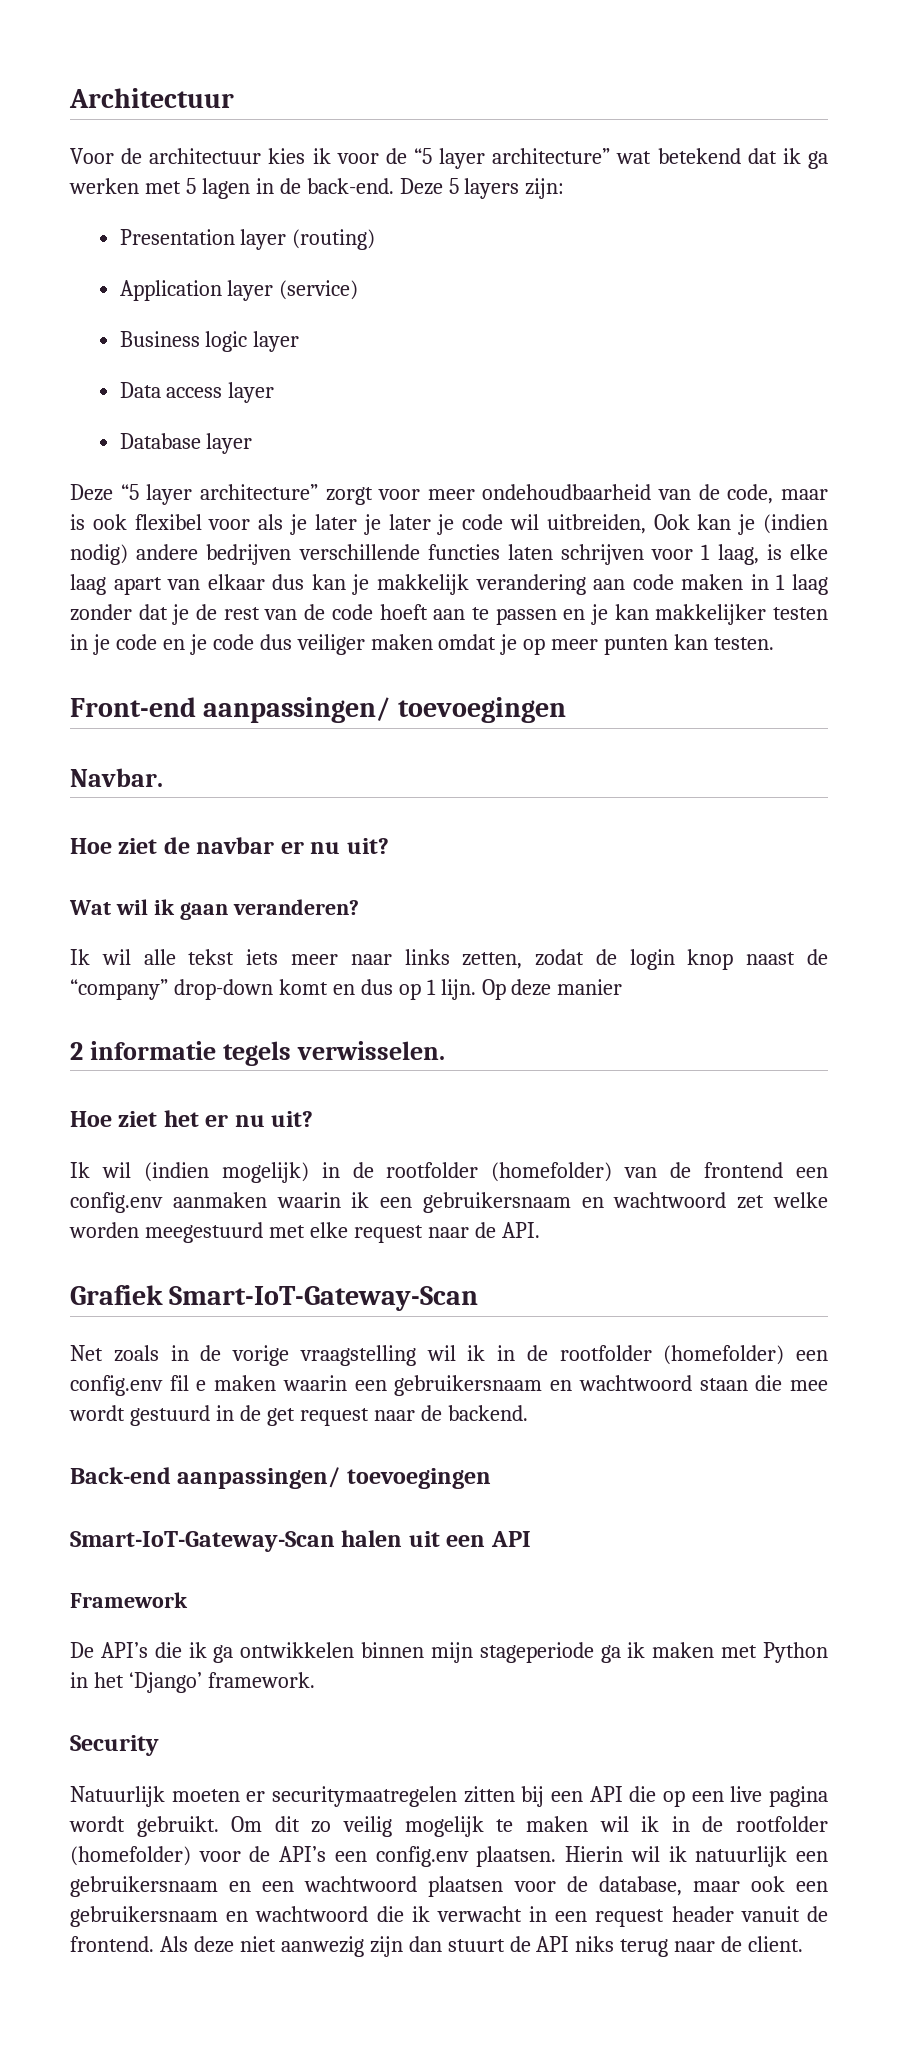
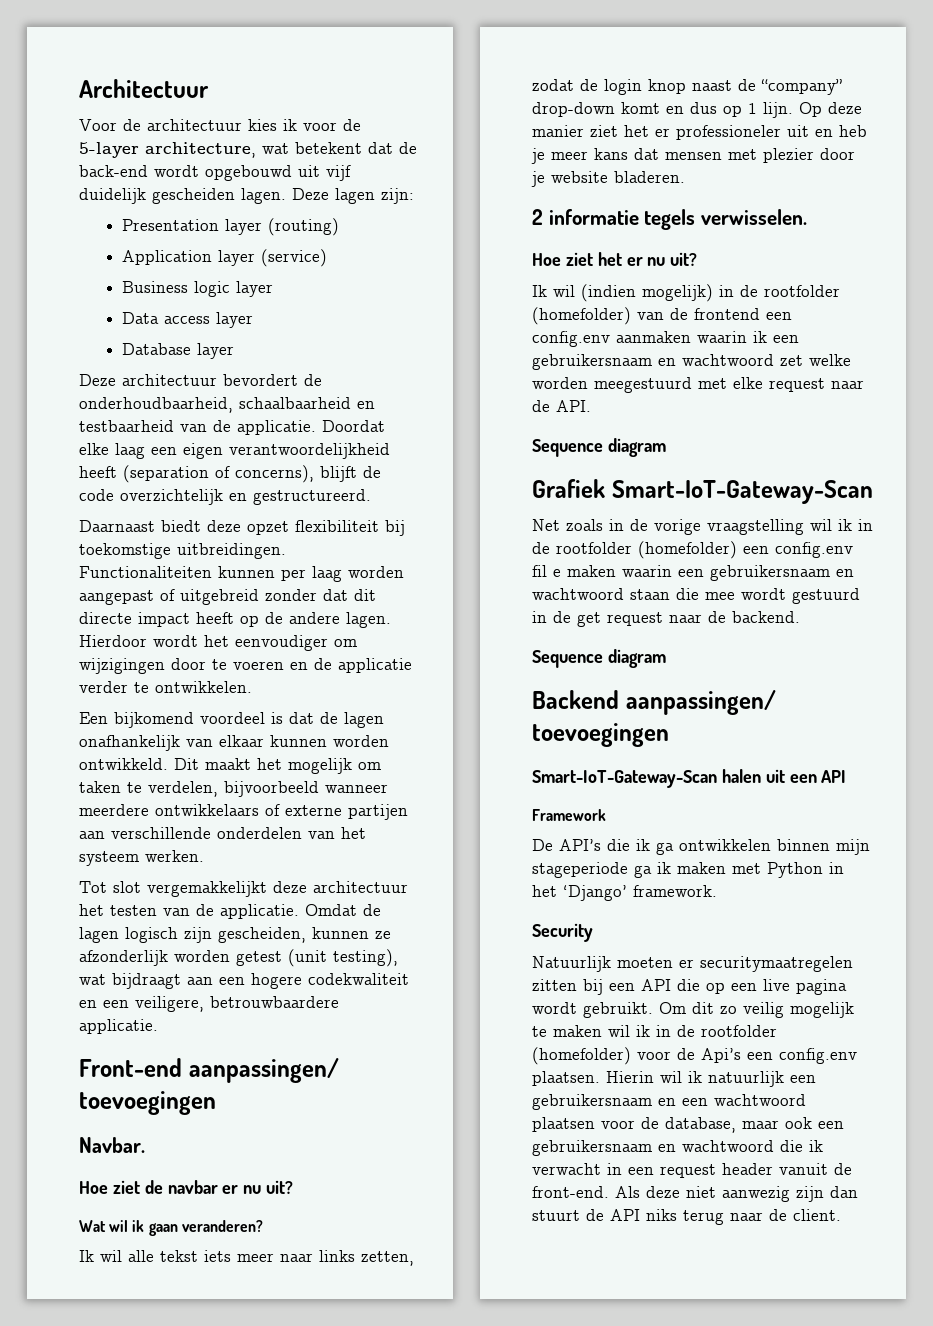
- Voor de architectuur kies ik voor de “5 layer architecture” wat betekend dat ik ga werken met 5 lagen in de back-end. Deze 5 layers zijn:
+ Voor de architectuur kies ik voor de 5-layer architecture, wat betekent dat de back-end wordt opgebouwd uit vijf duidelijk gescheiden lagen. Deze lagen zijn:
- Deze “5 layer architecture” zorgt voor meer ondehoudbaarheid van de code, maar is ook flexibel voor als je later je later je code wil uitbreiden, Ook kan je (indien nodig) andere bedrijven verschillende functies laten schrijven voor 1 laag, is elke laag apart van elkaar dus kan je makkelijk verandering aan code maken in 1 laag zonder dat je de rest van de code hoeft aan te passen en je kan makkelijker testen in je code en je code dus veiliger maken omdat je op meer punten kan testen.
+ Deze architectuur bevordert de onderhoudbaarheid, schaalbaarheid en testbaarheid van de applicatie. Doordat elke laag een eigen verantwoordelijkheid heeft (separation of concerns), blijft de code overzichtelijk en gestructureerd.
+ Daarnaast biedt deze opzet flexibiliteit bij toekomstige uitbreidingen. Functionaliteiten kunnen per laag worden aangepast of uitgebreid zonder dat dit directe impact heeft op de andere lagen. Hierdoor wordt het eenvoudiger om wijzigingen door te voeren en de applicatie verder te ontwikkelen.
+ Een bijkomend voordeel is dat de lagen onafhankelijk van elkaar kunnen worden ontwikkeld. Dit maakt het mogelijk om taken te verdelen, bijvoorbeeld wanneer meerdere ontwikkelaars of externe partijen aan verschillende onderdelen van het systeem werken.
+ Tot slot vergemakkelijkt deze architectuur het testen van de applicatie. Omdat de lagen logisch zijn gescheiden, kunnen ze afzonderlijk worden getest (unit testing), wat bijdraagt aan een hogere codekwaliteit en een veiligere, betrouwbaardere applicatie.
- Op deze manier
+ Op deze manier ziet het er professioneler uit en heb je meer kans dat mensen met plezier door je website bladeren.
  Ik wil (indien mogelijk) in de rootfolder (homefolder) van de frontend een config.env aanmaken waarin ik een gebruikersnaam en wachtwoord zet welke worden meegestuurd met elke request naar de API.
+ Sequence diagram
  Net zoals in de vorige vraagstelling wil ik in de rootfolder (homefolder) een config.env fil e maken waarin een gebruikersnaam en wachtwoord staan die mee wordt gestuurd in de get request naar de backend.
- Back-end aanpassingen/ toevoegingen
+ Sequence diagram
+ Backend aanpassingen/ toevoegingen
- Om dit zo veilig mogelijk te maken wil ik in de rootfolder (homefolder) voor de API’s een config.env plaatsen.
+ Om dit zo veilig mogelijk te maken wil ik in de rootfolder (homefolder) voor de Api’s een config.env plaatsen.
- Hierin wil ik natuurlijk een gebruikersnaam en een wachtwoord plaatsen voor de database, maar ook een gebruikersnaam en wachtwoord die ik verwacht in een request header vanuit de frontend.
+ Hierin wil ik natuurlijk een gebruikersnaam en een wachtwoord plaatsen voor de database, maar ook een gebruikersnaam en wachtwoord die ik verwacht in een request header vanuit de front-end.

